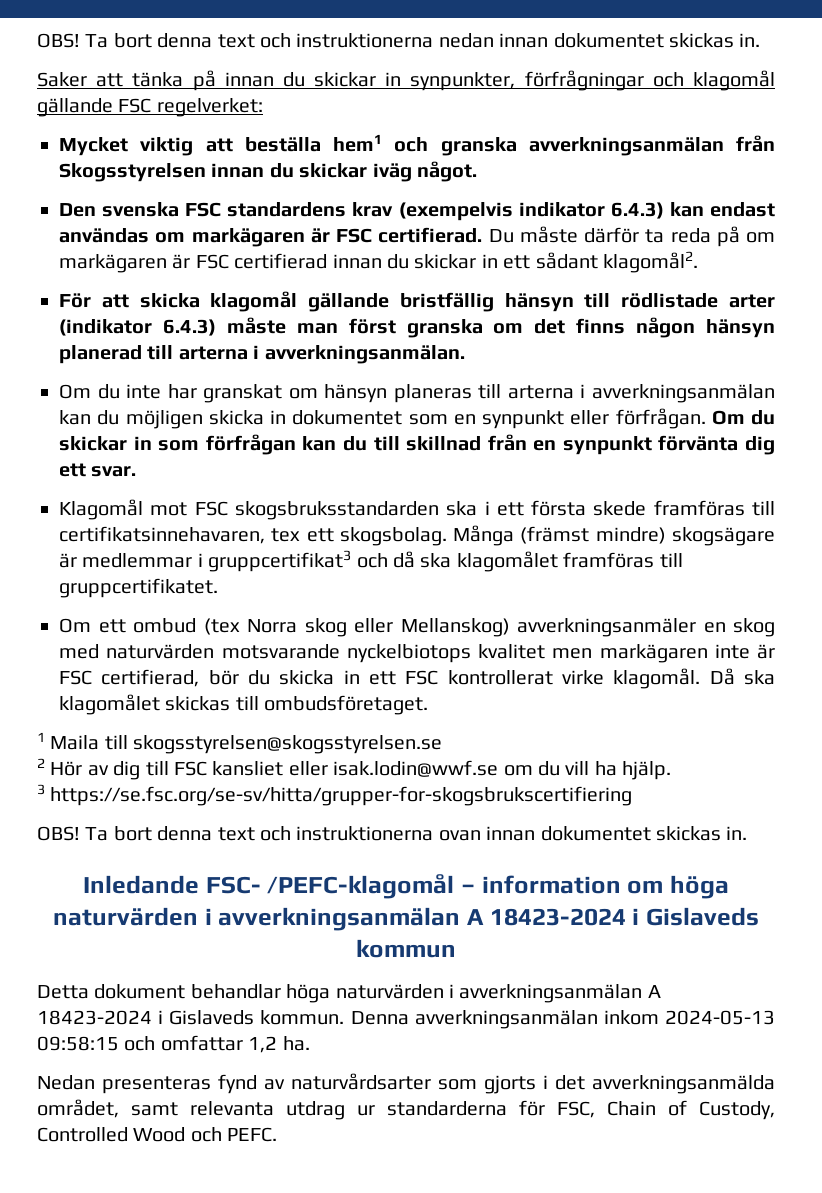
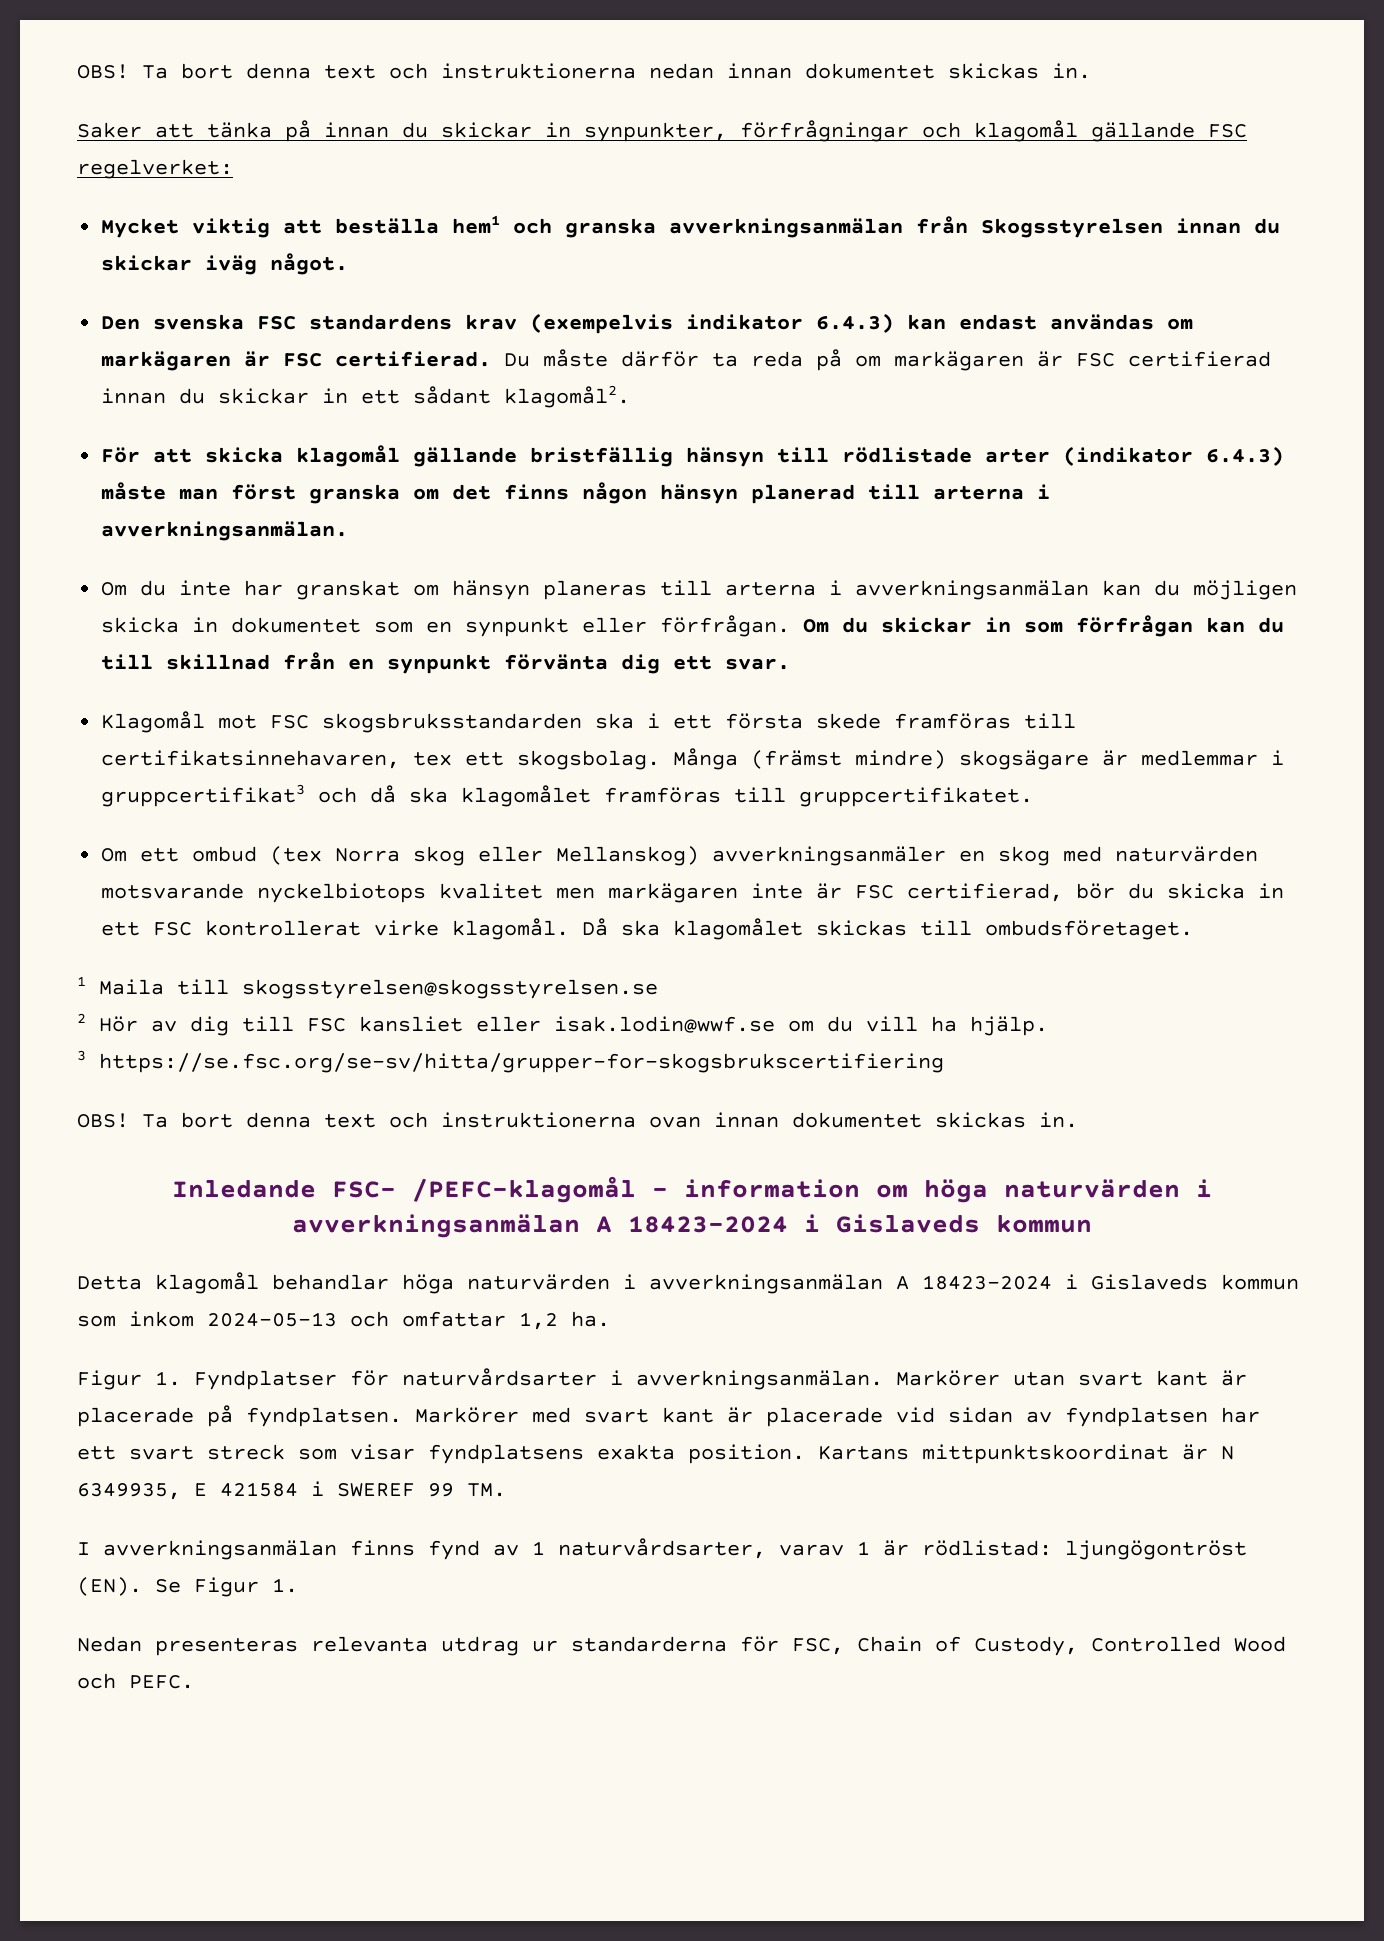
- Detta dokument behandlar höga naturvärden i avverkningsanmälan A 18423-2024 i Gislaveds kommun. Denna avverkningsanmälan inkom 2024-05-13 09:58:15 och omfattar 1,2 ha.
+ Detta klagomål behandlar höga naturvärden i avverkningsanmälan A 18423-2024 i Gislaveds kommun som inkom 2024-05-13 och omfattar 1,2 ha.
- Nedan presenteras fynd av naturvårdsarter som gjorts i det avverkningsanmälda området, samt relevanta utdrag ur standarderna för FSC, Chain of Custody, Controlled Wood och PEFC.
+ Figur 1. Fyndplatser för naturvårdsarter i avverkningsanmälan. Markörer utan svart kant är placerade på fyndplatsen. Markörer med svart kant är placerade vid sidan av fyndplatsen har ett svart streck som visar fyndplatsens exakta position. Kartans mittpunktskoordinat är N 6349935, E 421584 i SWEREF 99 TM.
+ I avverkningsanmälan finns fynd av 1 naturvårdsarter, varav 1 är rödlistad: ljungögontröst (EN). Se Figur 1.
+ Nedan presenteras relevanta utdrag ur standarderna för FSC, Chain of Custody, Controlled Wood och PEFC.

